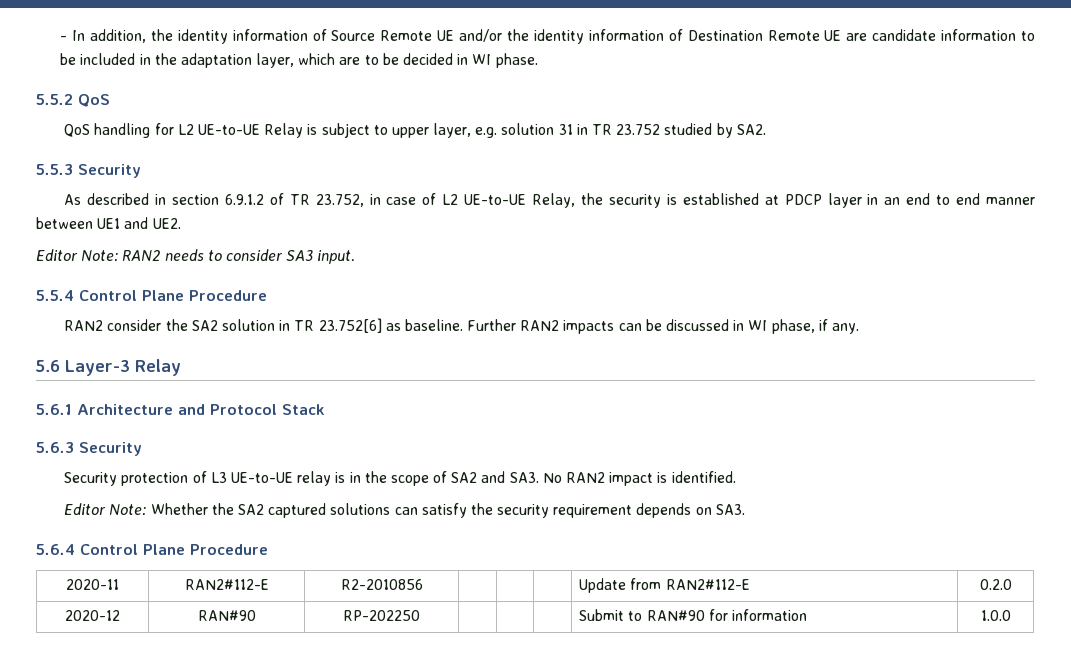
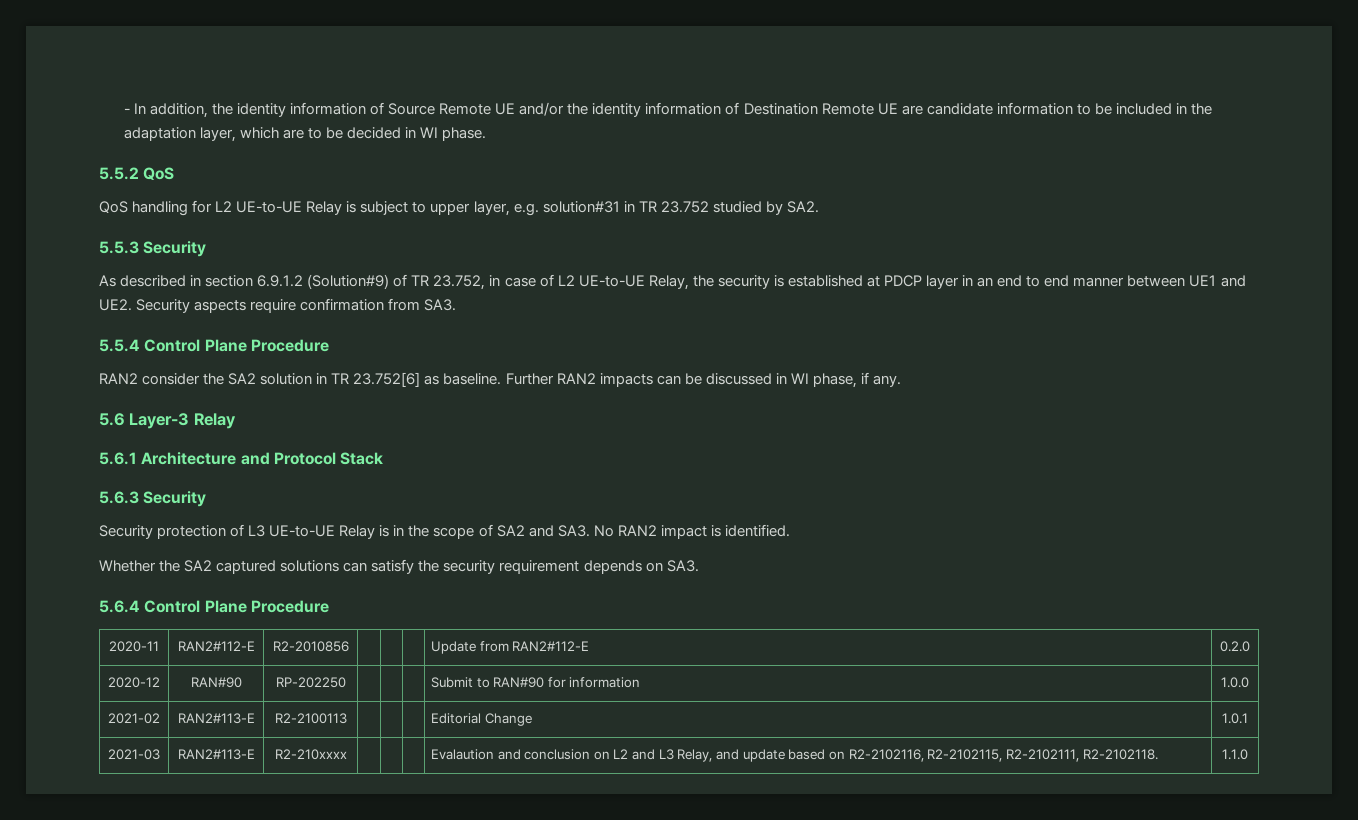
- QoS handling for L2 UE-to-UE Relay is subject to upper layer, e.g. solution 31 in TR 23.752 studied by SA2.
+ QoS handling for L2 UE-to-UE Relay is subject to upper layer, e.g. solution#31 in TR 23.752 studied by SA2.
- As described in section 6.9.1.2 of TR 23.752, in case of L2 UE-to-UE Relay, the security is established at PDCP layer in an end to end manner between UE1 and UE2.
- Editor Note: RAN2 needs to consider SA3 input.
+ As described in section 6.9.1.2 (Solution#9) of TR 23.752, in case of L2 UE-to-UE Relay, the security is established at PDCP layer in an end to end manner between UE1 and UE2. Security aspects require confirmation from SA3.
- Security protection of L3 UE-to-UE relay is in the scope of SA2 and SA3. No RAN2 impact is identified.
+ Security protection of L3 UE-to-UE Relay is in the scope of SA2 and SA3. No RAN2 impact is identified.
- Editor Note: Whether the SA2 captured solutions can satisfy the security requirement depends on SA3.
+ Whether the SA2 captured solutions can satisfy the security requirement depends on SA3.
+ 2021-02 | RAN2#113-E | R2-2100113 | | | | Editorial Change | 1.0.1
+ 2021-03 | RAN2#113-E | R2-210xxxx | | | | Evalaution and conclusion on L2 and L3 Relay, and update based on R2-2102116, R2-2102115, R2-2102111, R2-2102118. | 1.1.0

